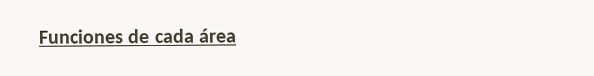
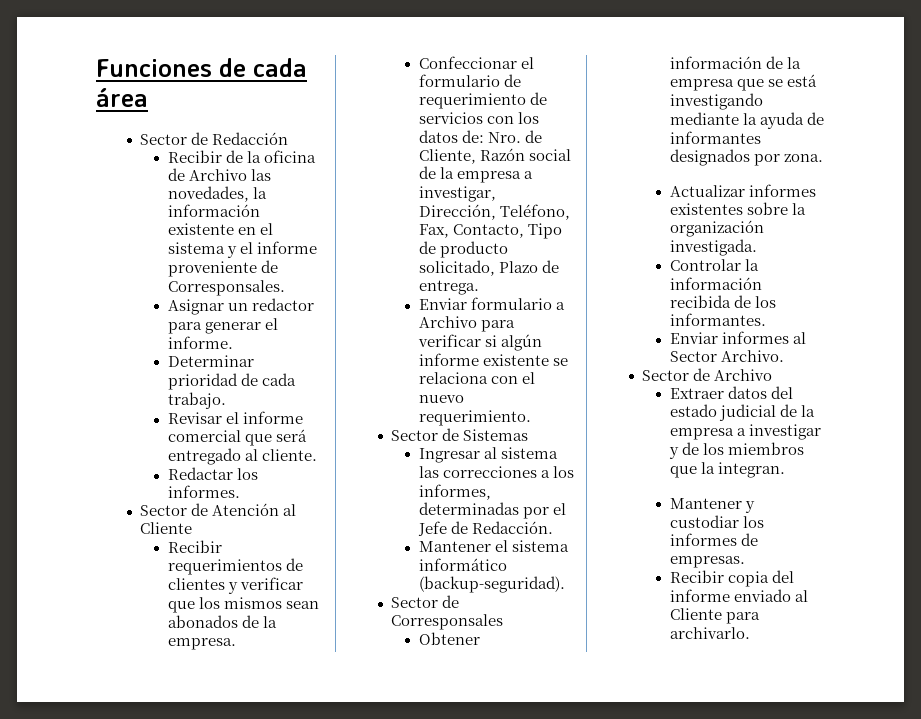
+ Sector de Redacción
+ Recibir de la oficina de Archivo las novedades, la información existente en el sistema y el informe proveniente de Corresponsales.
+ Asignar un redactor para generar el informe.
+ Determinar prioridad de cada trabajo.
+ Revisar el informe comercial que será entregado al cliente.
+ Redactar los informes.
+ Sector de Atención al Cliente
+ Recibir requerimientos de clientes y verificar que los mismos sean abonados de la empresa.
+ Confeccionar el formulario de requerimiento de servicios con los datos de: Nro. de Cliente, Razón social de la empresa a investigar, Dirección, Teléfono, Fax, Contacto, Tipo de producto solicitado, Plazo de entrega.
+ Enviar formulario a Archivo para verificar si algún informe existente se relaciona con el nuevo requerimiento.
+ Sector de Sistemas
+ Ingresar al sistema las correcciones a los informes, determinadas por el Jefe de Redacción.
+ Mantener el sistema informático (backup-seguridad).
+ Sector de Corresponsales
+ Obtener información de la empresa que se está investigando mediante la ayuda de informantes designados por zona.
+ Actualizar informes existentes sobre la organización investigada.
+ Controlar la información recibida de los informantes.
+ Enviar informes al Sector Archivo.
+ Sector de Archivo
+ Extraer datos del estado judicial de la empresa a investigar y de los miembros que la integran.
+ Mantener y custodiar los informes de empresas.
+ Recibir copia del informe enviado al Cliente para archivarlo.

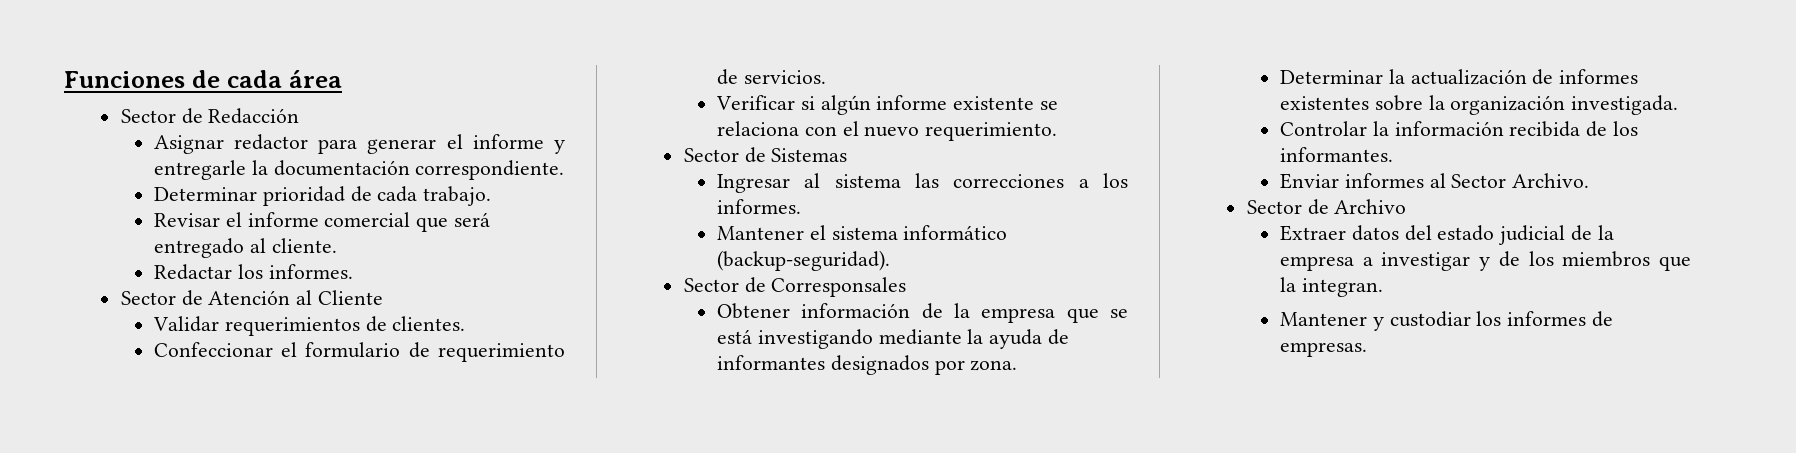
- Recibir de la oficina de Archivo las novedades, la información existente en el sistema y el informe proveniente de Corresponsales.
- Asignar un redactor para generar el informe.
+ Asignar redactor para generar el informe y entregarle la documentación correspondiente.
- Recibir requerimientos de clientes y verificar que los mismos sean abonados de la empresa.
+ Validar requerimientos de clientes.
- Confeccionar el formulario de requerimiento de servicios con los datos de: Nro. de Cliente, Razón social de la empresa a investigar, Dirección, Teléfono, Fax, Contacto, Tipo de producto solicitado, Plazo de entrega.
- Enviar formulario a Archivo para verificar si algún informe existente se relaciona con el nuevo requerimiento.
+ Confeccionar el formulario de requerimiento de servicios.
+ Verificar si algún informe existente se relaciona con el nuevo requerimiento.
- Ingresar al sistema las correcciones a los informes, determinadas por el Jefe de Redacción.
+ Ingresar al sistema las correcciones a los informes.
- Actualizar informes existentes sobre la organización investigada.
+ Determinar la actualización de informes existentes sobre la organización investigada.
- Recibir copia del informe enviado al Cliente para archivarlo.

